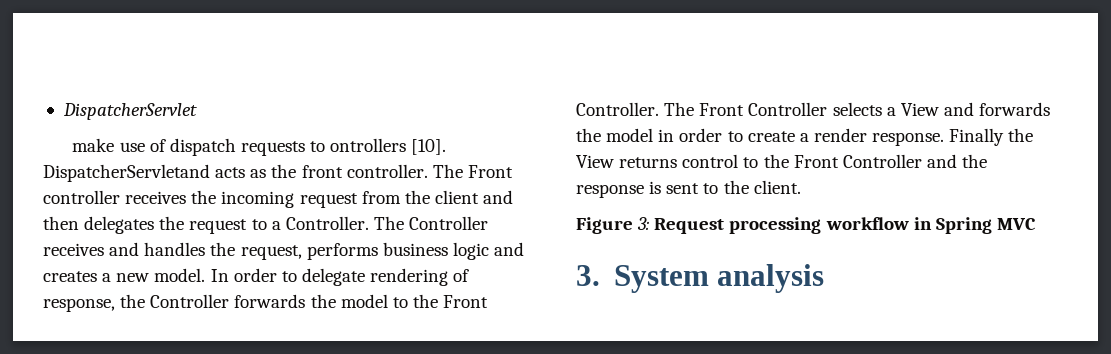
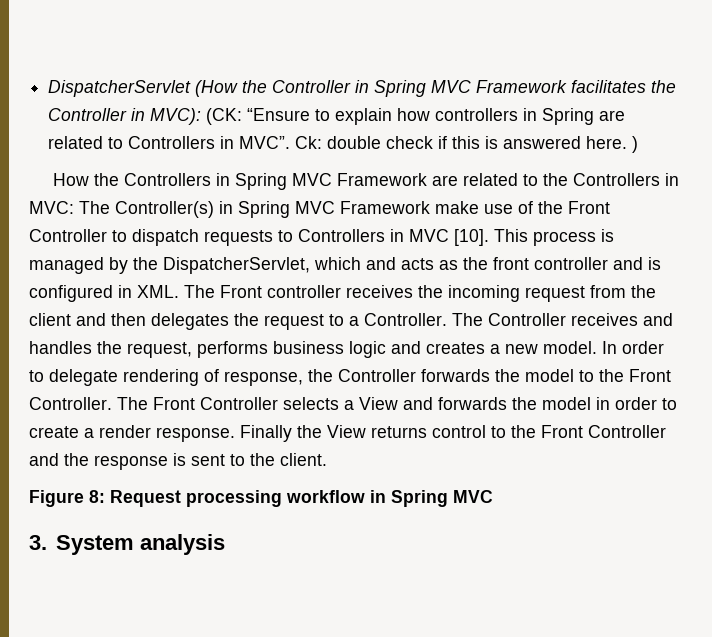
- DispatcherServlet
- make use of dispatch requests to ontrollers [10]. DispatcherServletand acts as the front controller. The Front controller receives the incoming request from the client and then delegates the request to a Controller.
+ DispatcherServlet (How the Controller in Spring MVC Framework facilitates the Controller in MVC): (CK: “Ensure to explain how controllers in Spring are related to Controllers in MVC”. Ck: double check if this is answered here. )
+ How the Controllers in Spring MVC Framework are related to the Controllers in MVC: The Controller(s) in Spring MVC Framework make use of the Front Controller to dispatch requests to Controllers in MVC [10]. This process is managed by the DispatcherServlet, which and acts as the front controller and is configured in XML. The Front controller receives the incoming request from the client and then delegates the request to a Controller.
- Figure 3: Request processing workflow in Spring MVC
+ Figure 8: Request processing workflow in Spring MVC

